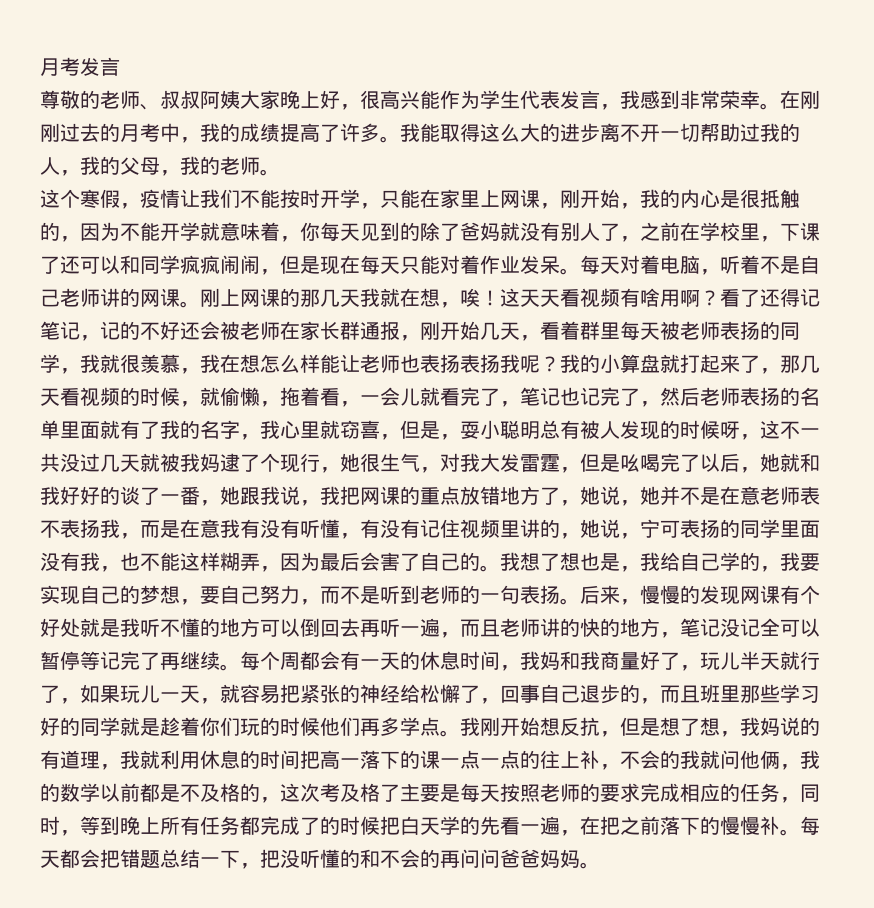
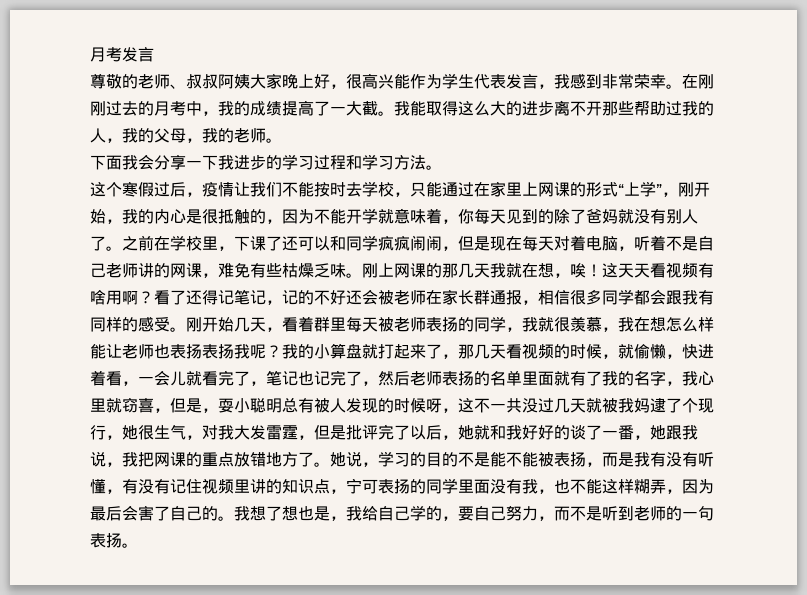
- 在刚刚过去的月考中，我的成绩提高了许多。
+ 在刚刚过去的月考中，我的成绩提高了一大截。
- 我能取得这么大的进步离不开一切帮助过我的人，我的父母，我的老师。
+ 我能取得这么大的进步离不开那些帮助过我的人，我的父母，我的老师。
+ 下面我会分享一下我进步的学习过程和学习方法。
- 这个寒假，疫情让我们不能按时开学，只能在家里上网课，刚开始，我的内心是很抵触的，因为不能开学就意味着，你每天见到的除了爸妈就没有别人了，之前在学校里，下课了还可以和同学疯疯闹闹，但是现在每天只能对着作业发呆。每天对着电脑，听着不是自己老师讲的网课。
+ 这个寒假过后，疫情让我们不能按时去学校，只能通过在家里上网课的形式“上学”，刚开始，我的内心是很抵触的，因为不能开学就意味着，你每天见到的除了爸妈就没有别人了。之前在学校里，下课了还可以和同学疯疯闹闹，但是现在每天对着电脑，听着不是自己老师讲的网课，难免有些枯燥乏味。
- 看了还得记笔记，记的不好还会被老师在家长群通报，刚开始几天，看着群里每天被老师表扬的同学，我就很羡慕，我在想怎么样能让老师也表扬表扬我呢？
+ 看了还得记笔记，记的不好还会被老师在家长群通报，相信很多同学都会跟我有同样的感受。刚开始几天，看着群里每天被老师表扬的同学，我就很羡慕，我在想怎么样能让老师也表扬表扬我呢？
- 我的小算盘就打起来了，那几天看视频的时候，就偷懒，拖着看，一会儿就看完了，笔记也记完了，然后老师表扬的名单里面就有了我的名字，我心里就窃喜，但是，耍小聪明总有被人发现的时候呀，这不一共没过几天就被我妈逮了个现行，她很生气，对我大发雷霆，但是吆喝完了以后，她就和我好好的谈了一番，她跟我说，我把网课的重点放错地方了，她说，她并不是在意老师表不表扬我，而是在意我有没有听懂，有没有记住视频里讲的，她说，宁可表扬的同学里面没有我，也不能这样糊弄，因为最后会害了自己的。
+ 我的小算盘就打起来了，那几天看视频的时候，就偷懒，快进着看，一会儿就看完了，笔记也记完了，然后老师表扬的名单里面就有了我的名字，我心里就窃喜，但是，耍小聪明总有被人发现的时候呀，这不一共没过几天就被我妈逮了个现行，她很生气，对我大发雷霆，但是批评完了以后，她就和我好好的谈了一番，她跟我说，我把网课的重点放错地方了。她说，学习的目的不是能不能被表扬，而是我有没有听懂，有没有记住视频里讲的知识点，宁可表扬的同学里面没有我，也不能这样糊弄，因为最后会害了自己的。
- 我想了想也是，我给自己学的，我要实现自己的梦想，要自己努力，而不是听到老师的一句表扬。后来，慢慢的发现网课有个好处就是我听不懂的地方可以倒回去再听一遍，而且老师讲的快的地方，笔记没记全可以暂停等记完了再继续。每个周都会有一天的休息时间，我妈和我商量好了，玩儿半天就行了，如果玩儿一天，就容易把紧张的神经给松懈了，回事自己退步的，而且班里那些学习好的同学就是趁着你们玩的时候他们再多学点。我刚开始想反抗，但是想了想，我妈说的有道理，我就利用休息的时间把高一落下的课一点一点的往上补，不会的我就问他俩，我的数学以前都是不及格的，这次考及格了主要是每天按照老师的要求完成相应的任务，同时，等到晚上所有任务都完成了的时候把白天学的先看一遍，在把之前落下的慢慢补。每天都会把错题总结一下，把没听懂的和不会的再问问爸爸妈妈。
+ 我想了想也是，我给自己学的，要自己努力，而不是听到老师的一句表扬。

